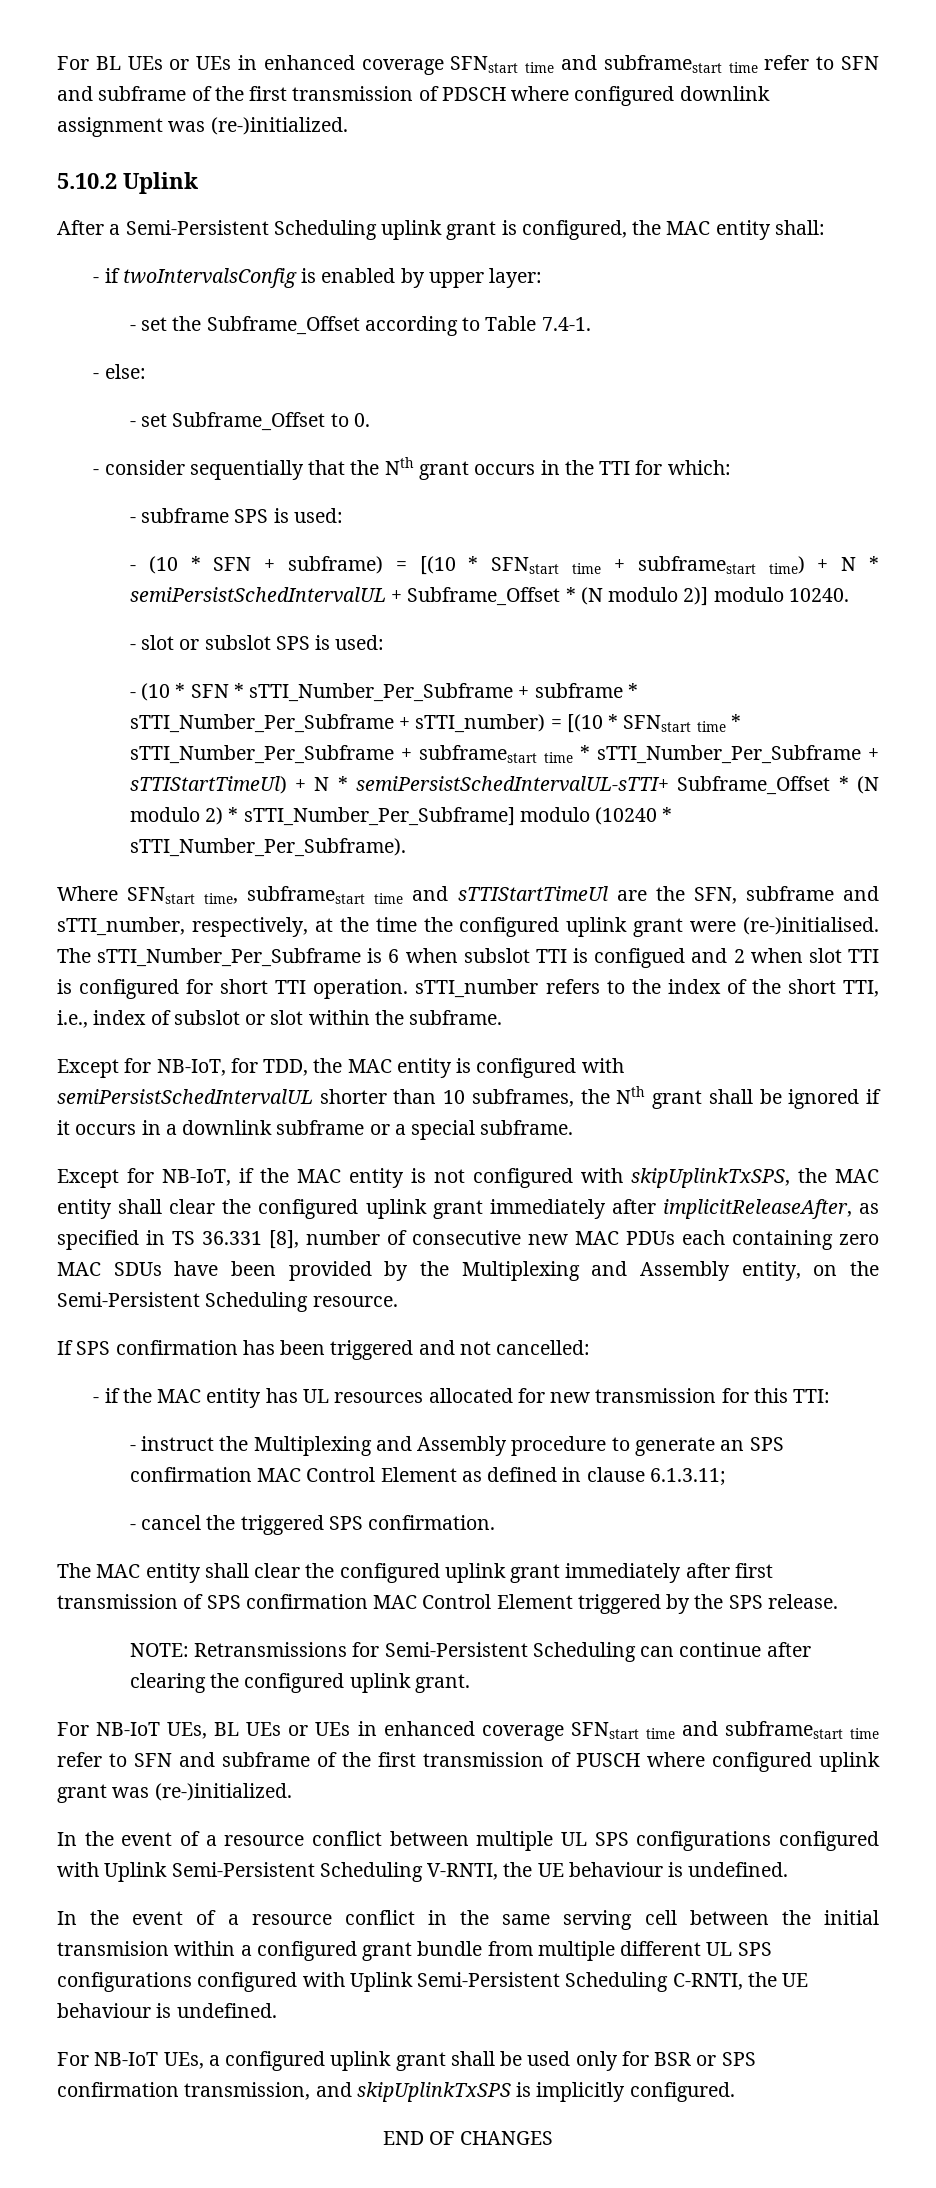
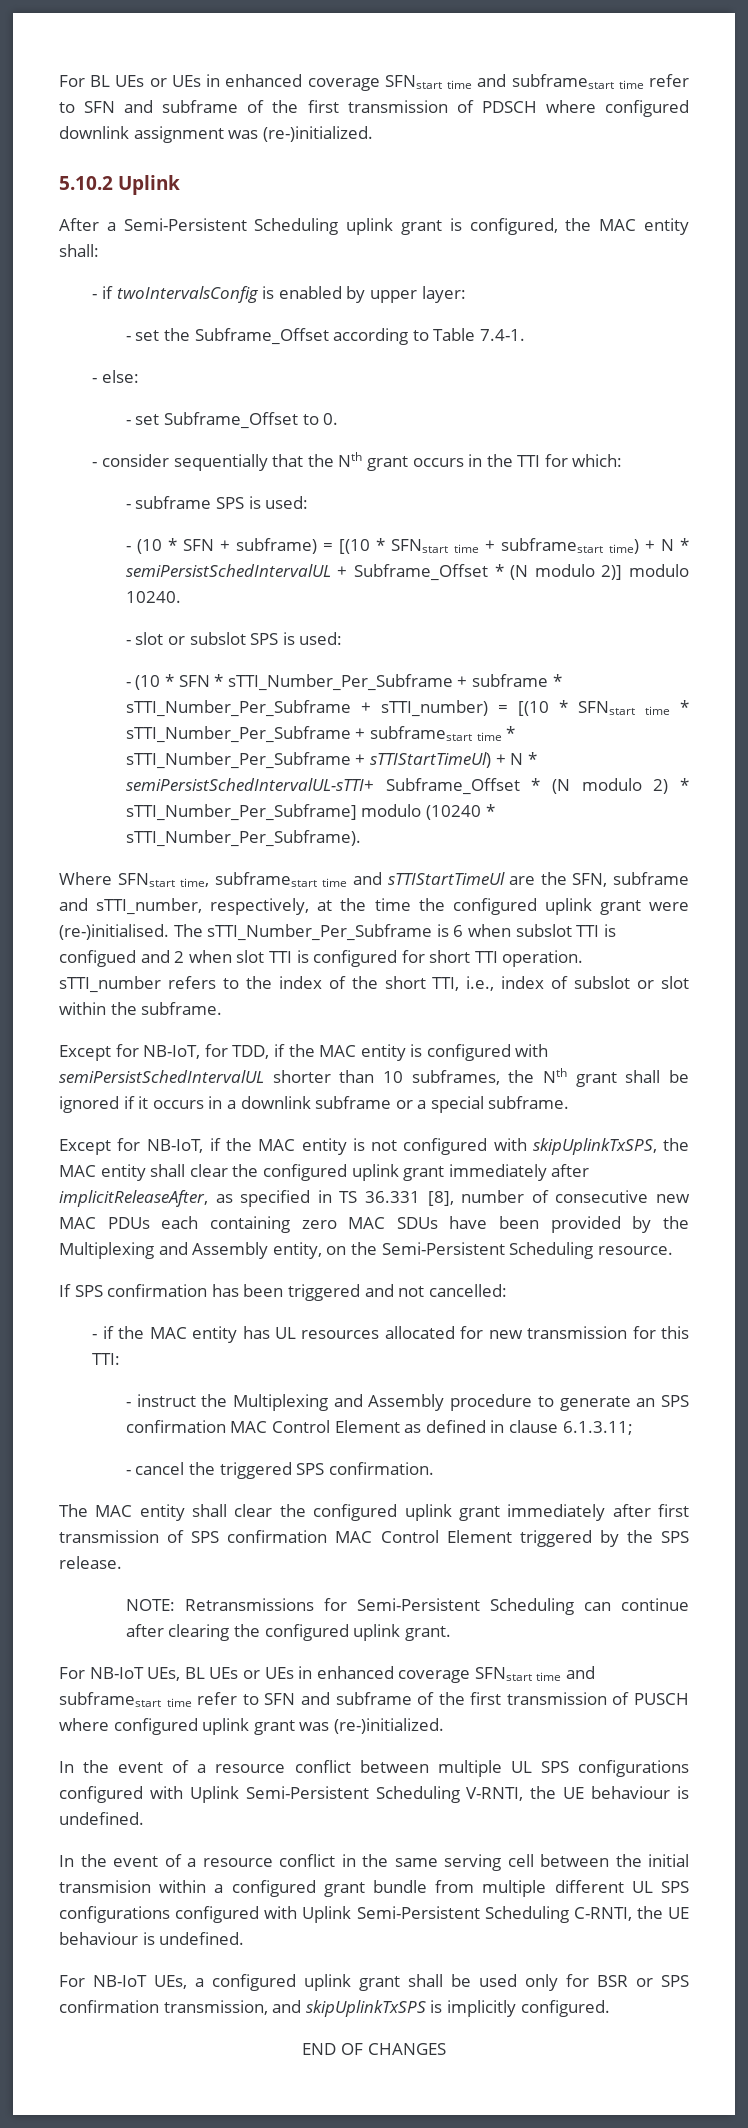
- Except for NB-IoT, for TDD, the MAC entity is configured with semiPersistSchedIntervalUL shorter than 10 subframes, the Nth grant shall be ignored if it occurs in a downlink subframe or a special subframe.
+ Except for NB-IoT, for TDD, if the MAC entity is configured with semiPersistSchedIntervalUL shorter than 10 subframes, the Nth grant shall be ignored if it occurs in a downlink subframe or a special subframe.

